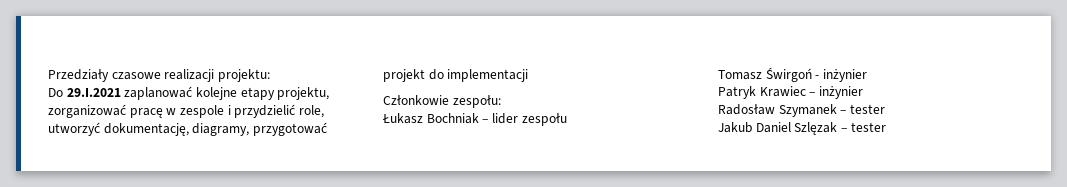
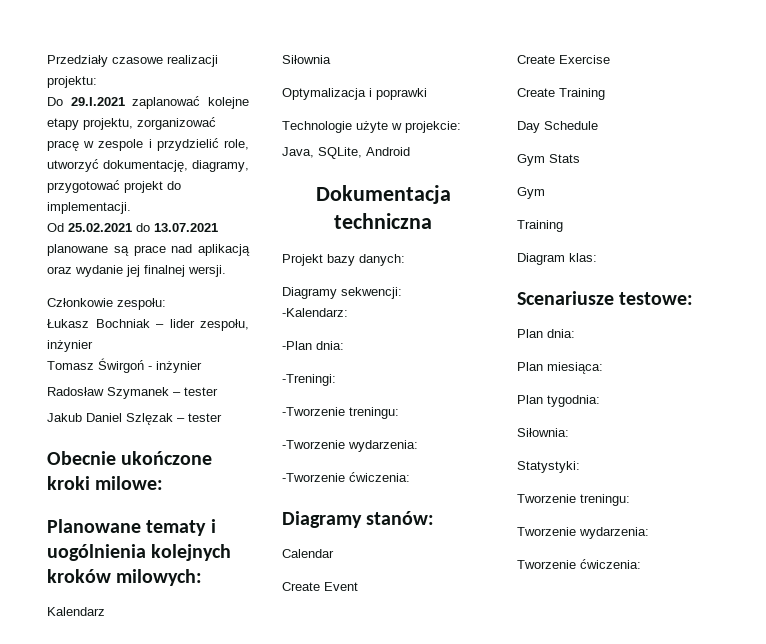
- Do 29.I.2021 zaplanować kolejne etapy projektu, zorganizować pracę w zespole i przydzielić role, utworzyć dokumentację, diagramy, przygotować projekt do implementacji
+ Do 29.I.2021 zaplanować kolejne etapy projektu, zorganizować pracę w zespole i przydzielić role, utworzyć dokumentację, diagramy, przygotować projekt do implementacji.
+ Od 25.02.2021 do 13.07.2021 planowane są prace nad aplikacją oraz wydanie jej finalnej wersji.
- Łukasz Bochniak – lider zespołu
+ Łukasz Bochniak – lider zespołu, inżynier
- Patryk Krawiec – inżynier
+ Obecnie ukończone kroki milowe:
+ Planowane tematy i uogólnienia kolejnych kroków milowych:
+ Kalendarz
+ Siłownia
+ Optymalizacja i poprawki
+ Technologie użyte w projekcie:
+ Java, SQLite, Android
+ Dokumentacja techniczna
+ Projekt bazy danych:
+ Diagramy sekwencji:
+ -Kalendarz:
+ -Plan dnia:
+ -Treningi:
+ -Tworzenie treningu:
+ -Tworzenie wydarzenia:
+ -Tworzenie ćwiczenia:
+ Diagramy stanów:
+ Calendar
+ Create Event
+ Create Exercise
+ Create Training
+ Day Schedule
+ Gym Stats
+ Gym
+ Training
+ Diagram klas:
+ Scenariusze testowe:
+ Plan dnia:
+ Plan miesiąca:
+ Plan tygodnia:
+ Siłownia:
+ Statystyki:
+ Tworzenie treningu:
+ Tworzenie wydarzenia:
+ Tworzenie ćwiczenia:

